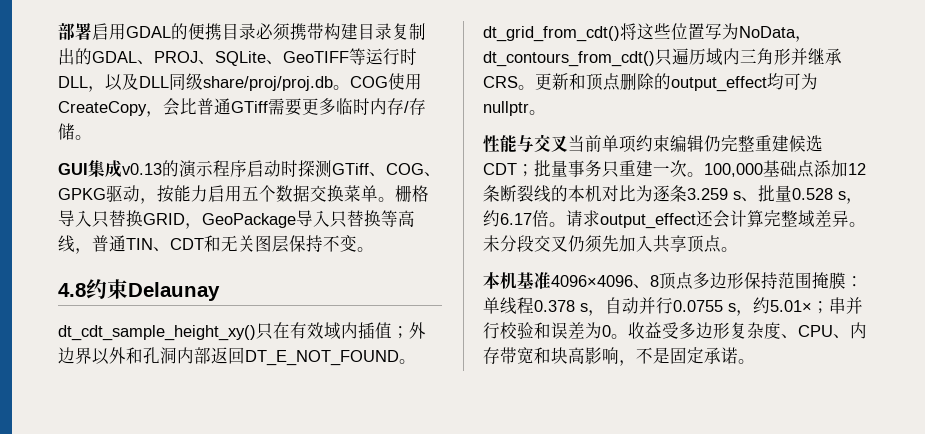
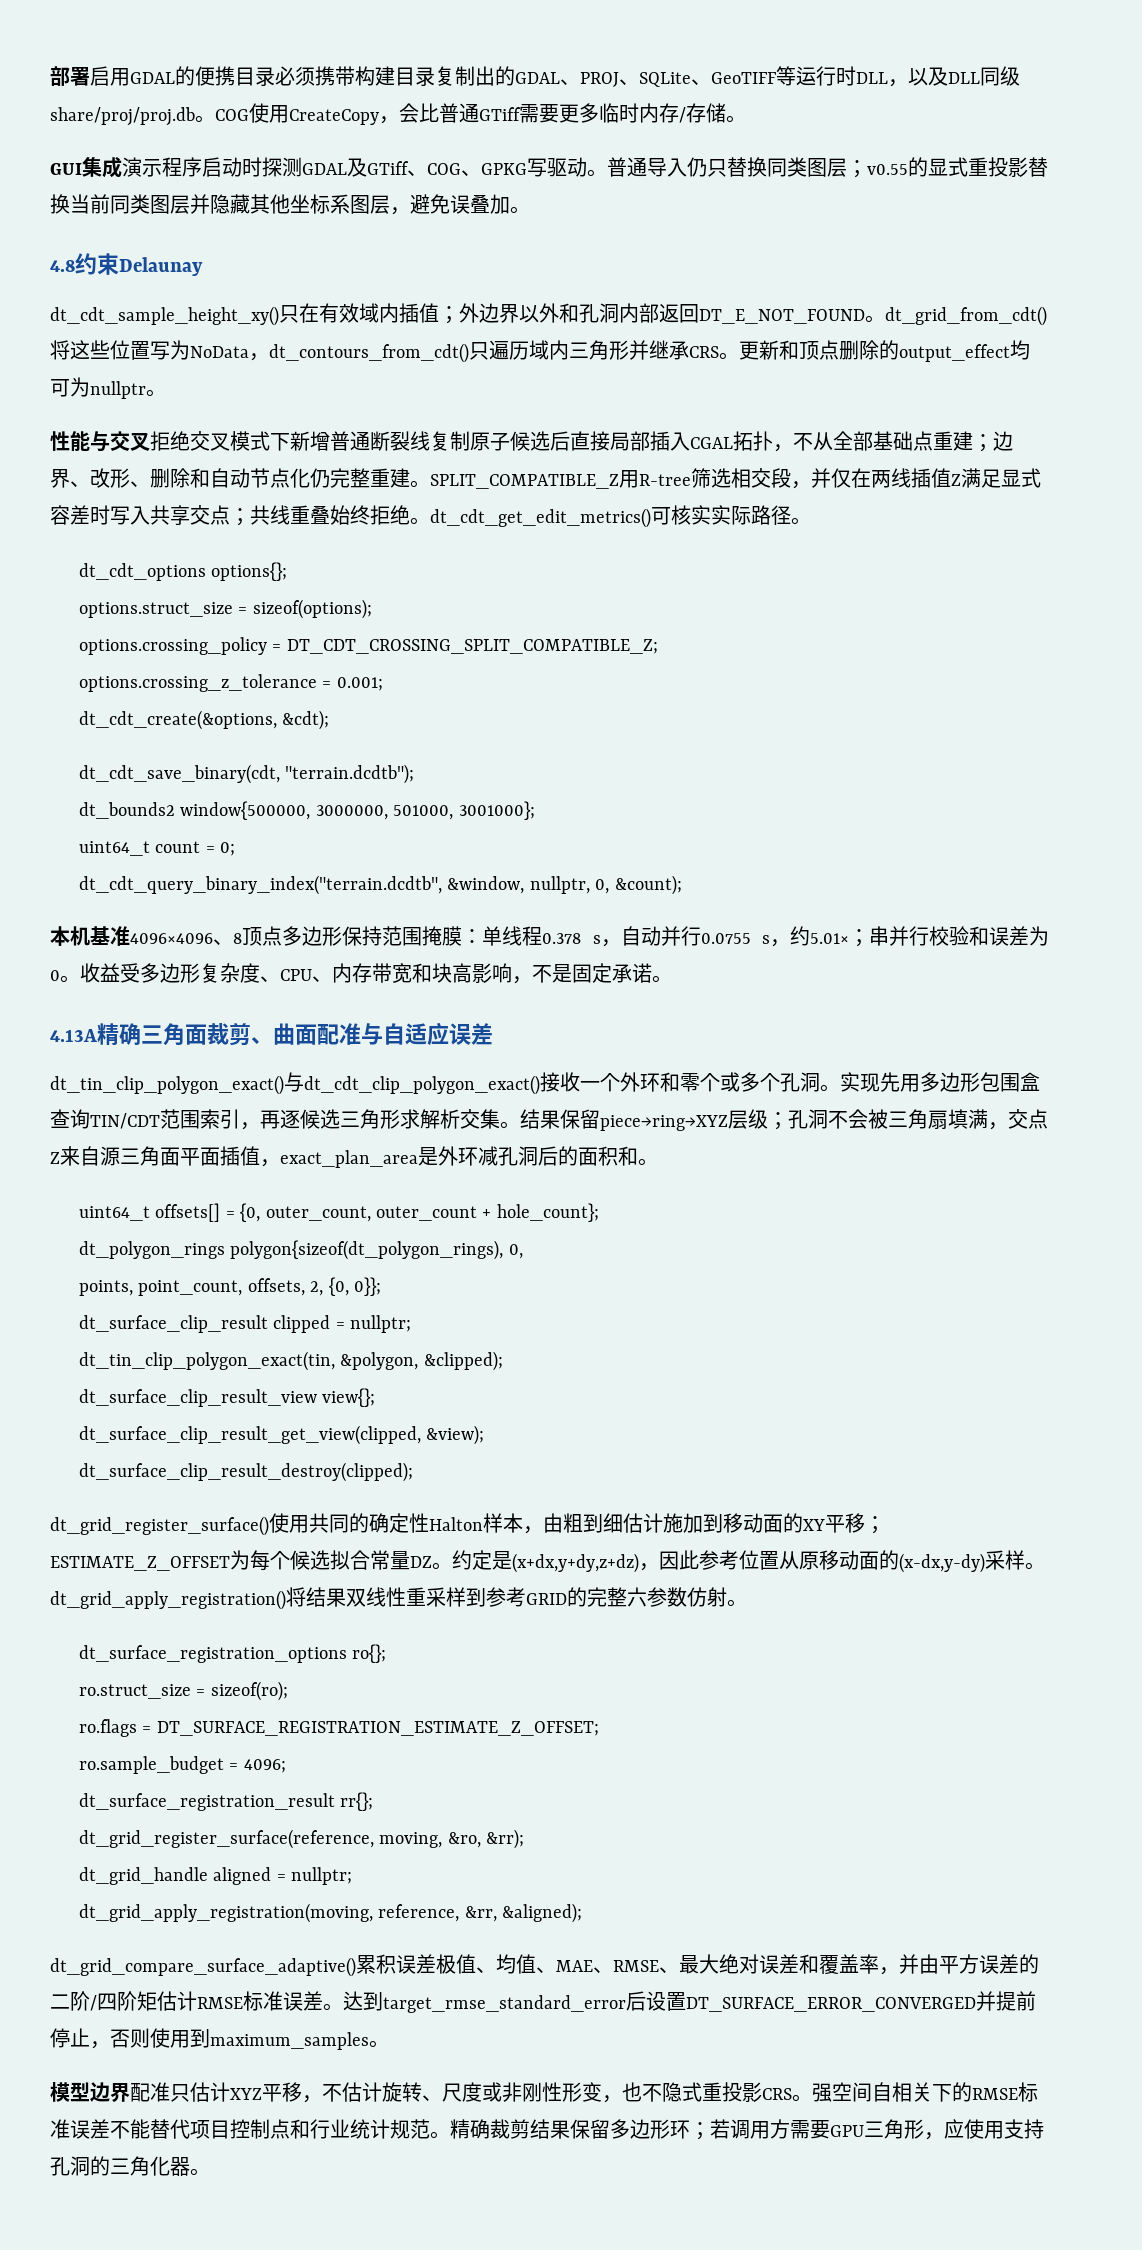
- GUI集成v0.13的演示程序启动时探测GTiff、COG、GPKG驱动，按能力启用五个数据交换菜单。栅格导入只替换GRID，GeoPackage导入只替换等高线，普通TIN、CDT和无关图层保持不变。
+ GUI集成演示程序启动时探测GDAL及GTiff、COG、GPKG写驱动。普通导入仍只替换同类图层；v0.55的显式重投影替换当前同类图层并隐藏其他坐标系图层，避免误叠加。
- 性能与交叉当前单项约束编辑仍完整重建候选CDT；批量事务只重建一次。100,000基础点添加12条断裂线的本机对比为逐条3.259 s、批量0.528 s，约6.17倍。请求output_effect还会计算完整域差异。未分段交叉仍须先加入共享顶点。
+ 性能与交叉拒绝交叉模式下新增普通断裂线复制原子候选后直接局部插入CGAL拓扑，不从全部基础点重建；边界、改形、删除和自动节点化仍完整重建。SPLIT_COMPATIBLE_Z用R-tree筛选相交段，并仅在两线插值Z满足显式容差时写入共享交点；共线重叠始终拒绝。dt_cdt_get_edit_metrics()可核实实际路径。
+ dt_cdt_options options{};
+ options.struct_size = sizeof(options);
+ options.crossing_policy = DT_CDT_CROSSING_SPLIT_COMPATIBLE_Z;
+ options.crossing_z_tolerance = 0.001;
+ dt_cdt_create(&options, &cdt);
+ dt_cdt_save_binary(cdt, "terrain.dcdtb");
+ dt_bounds2 window{500000, 3000000, 501000, 3001000};
+ uint64_t count = 0;
+ dt_cdt_query_binary_index("terrain.dcdtb", &window, nullptr, 0, &count);
+ 4.13A精确三角面裁剪、曲面配准与自适应误差
+ dt_tin_clip_polygon_exact()与dt_cdt_clip_polygon_exact()接收一个外环和零个或多个孔洞。实现先用多边形包围盒查询TIN/CDT范围索引，再逐候选三角形求解析交集。结果保留piece→ring→XYZ层级；孔洞不会被三角扇填满，交点Z来自源三角面平面插值，exact_plan_area是外环减孔洞后的面积和。
+ uint64_t offsets[] = {0, outer_count, outer_count + hole_count};
+ dt_polygon_rings polygon{sizeof(dt_polygon_rings), 0,
+ points, point_count, offsets, 2, {0, 0}};
+ dt_surface_clip_result clipped = nullptr;
+ dt_tin_clip_polygon_exact(tin, &polygon, &clipped);
+ dt_surface_clip_result_view view{};
+ dt_surface_clip_result_get_view(clipped, &view);
+ dt_surface_clip_result_destroy(clipped);
+ dt_grid_register_surface()使用共同的确定性Halton样本，由粗到细估计施加到移动面的XY平移；ESTIMATE_Z_OFFSET为每个候选拟合常量DZ。约定是(x+dx,y+dy,z+dz)，因此参考位置从原移动面的(x-dx,y-dy)采样。dt_grid_apply_registration()将结果双线性重采样到参考GRID的完整六参数仿射。
+ dt_surface_registration_options ro{};
+ ro.struct_size = sizeof(ro);
+ ro.flags = DT_SURFACE_REGISTRATION_ESTIMATE_Z_OFFSET;
+ ro.sample_budget = 4096;
+ dt_surface_registration_result rr{};
+ dt_grid_register_surface(reference, moving, &ro, &rr);
+ dt_grid_handle aligned = nullptr;
+ dt_grid_apply_registration(moving, reference, &rr, &aligned);
+ dt_grid_compare_surface_adaptive()累积误差极值、均值、MAE、RMSE、最大绝对误差和覆盖率，并由平方误差的二阶/四阶矩估计RMSE标准误差。达到target_rmse_standard_error后设置DT_SURFACE_ERROR_CONVERGED并提前停止，否则使用到maximum_samples。
+ 模型边界配准只估计XYZ平移，不估计旋转、尺度或非刚性形变，也不隐式重投影CRS。强空间自相关下的RMSE标准误差不能替代项目控制点和行业统计规范。精确裁剪结果保留多边形环；若调用方需要GPU三角形，应使用支持孔洞的三角化器。

